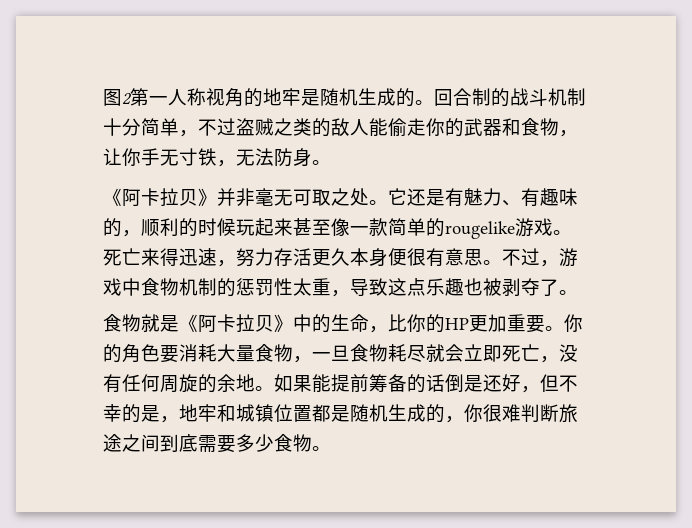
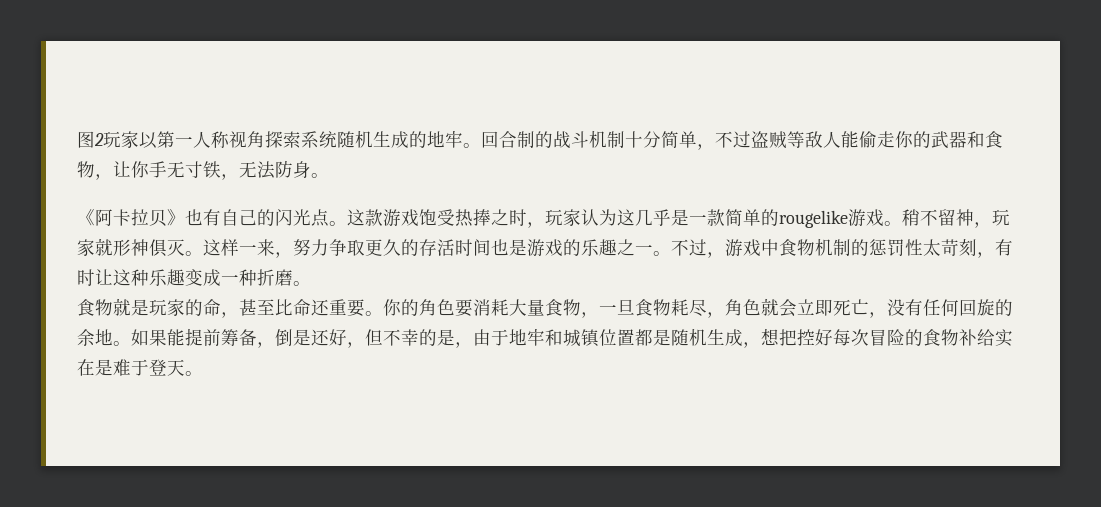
- 图2第一人称视角的地牢是随机生成的。
+ 图2玩家以第一人称视角探索系统随机生成的地牢。
- 回合制的战斗机制十分简单，不过盗贼之类的敌人能偷走你的武器和食物，让你手无寸铁，无法防身。
+ 回合制的战斗机制十分简单，不过盗贼等敌人能偷走你的武器和食物，让你手无寸铁，无法防身。
- 《阿卡拉贝》并非毫无可取之处。它还是有魅力、有趣味的，顺利的时候玩起来甚至像一款简单的rougelike游戏。
+ 《阿卡拉贝》也有自己的闪光点。这款游戏饱受热捧之时，玩家认为这几乎是一款简单的rougelike游戏。
- 死亡来得迅速，努力存活更久本身便很有意思。
+ 稍不留神，玩家就形神俱灭。这样一来，努力争取更久的存活时间也是游戏的乐趣之一。
- 不过，游戏中食物机制的惩罚性太重，导致这点乐趣也被剥夺了。
- 食物就是《阿卡拉贝》中的生命，比你的HP更加重要。
+ 不过，游戏中食物机制的惩罚性太苛刻，有时让这种乐趣变成一种折磨。
+ 食物就是玩家的命，甚至比命还重要。
- 你的角色要消耗大量食物，一旦食物耗尽就会立即死亡，没有任何周旋的余地。
+ 你的角色要消耗大量食物，一旦食物耗尽，角色就会立即死亡，没有任何回旋的余地。
- 如果能提前筹备的话倒是还好，但不幸的是，地牢和城镇位置都是随机生成的，你很难判断旅途之间到底需要多少食物。
+ 如果能提前筹备，倒是还好，但不幸的是，由于地牢和城镇位置都是随机生成，想把控好每次冒险的食物补给实在是难于登天。

